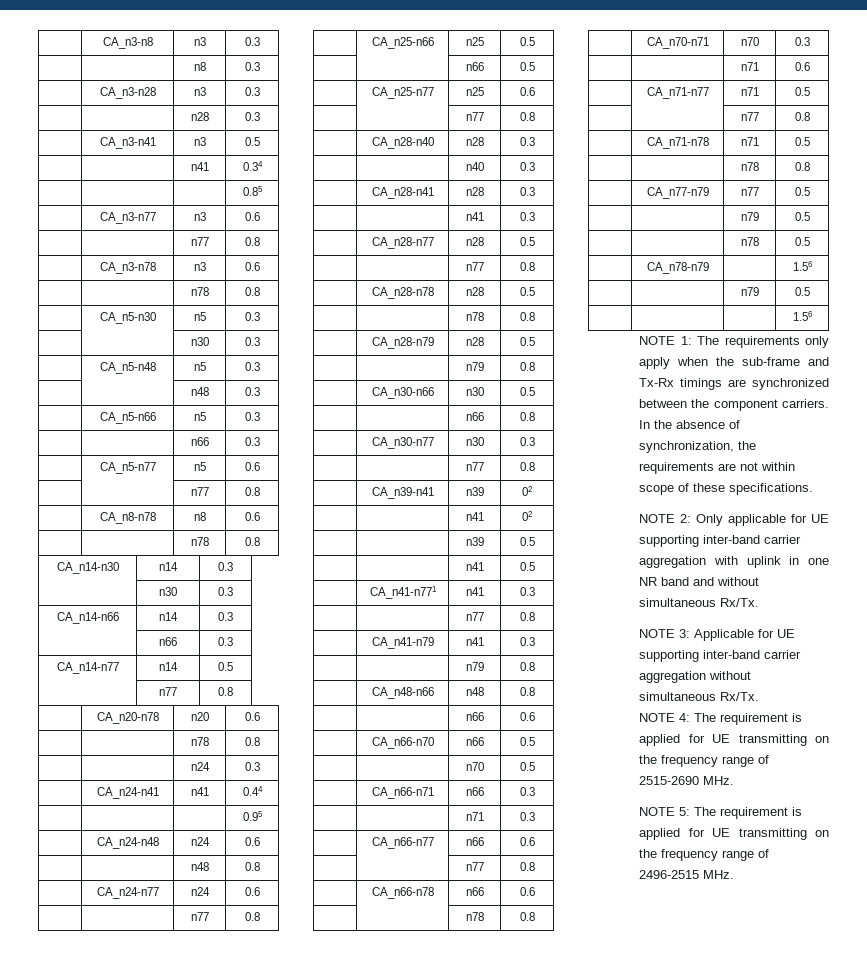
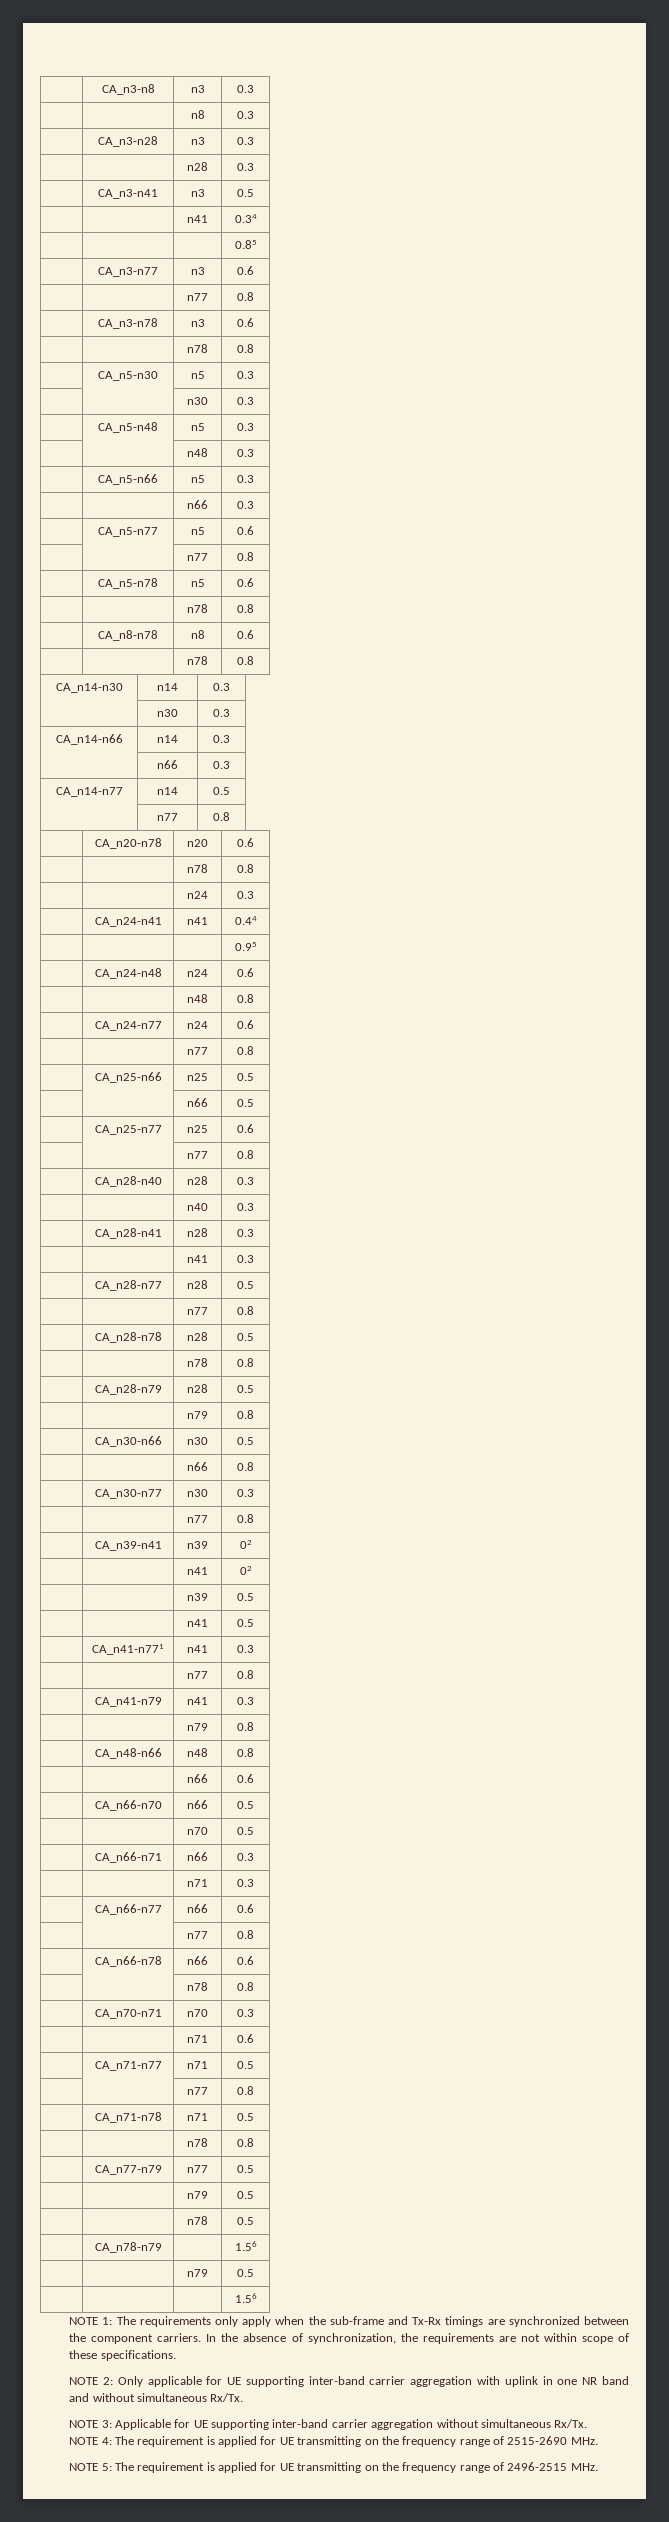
+ | CA_n5-n78 | n5 | 0.6
+ | | n78 | 0.8

